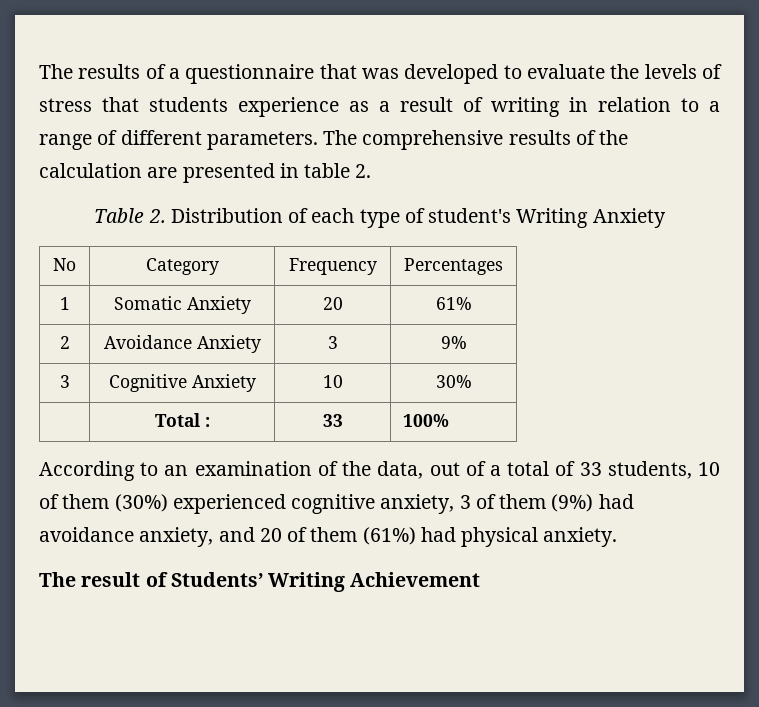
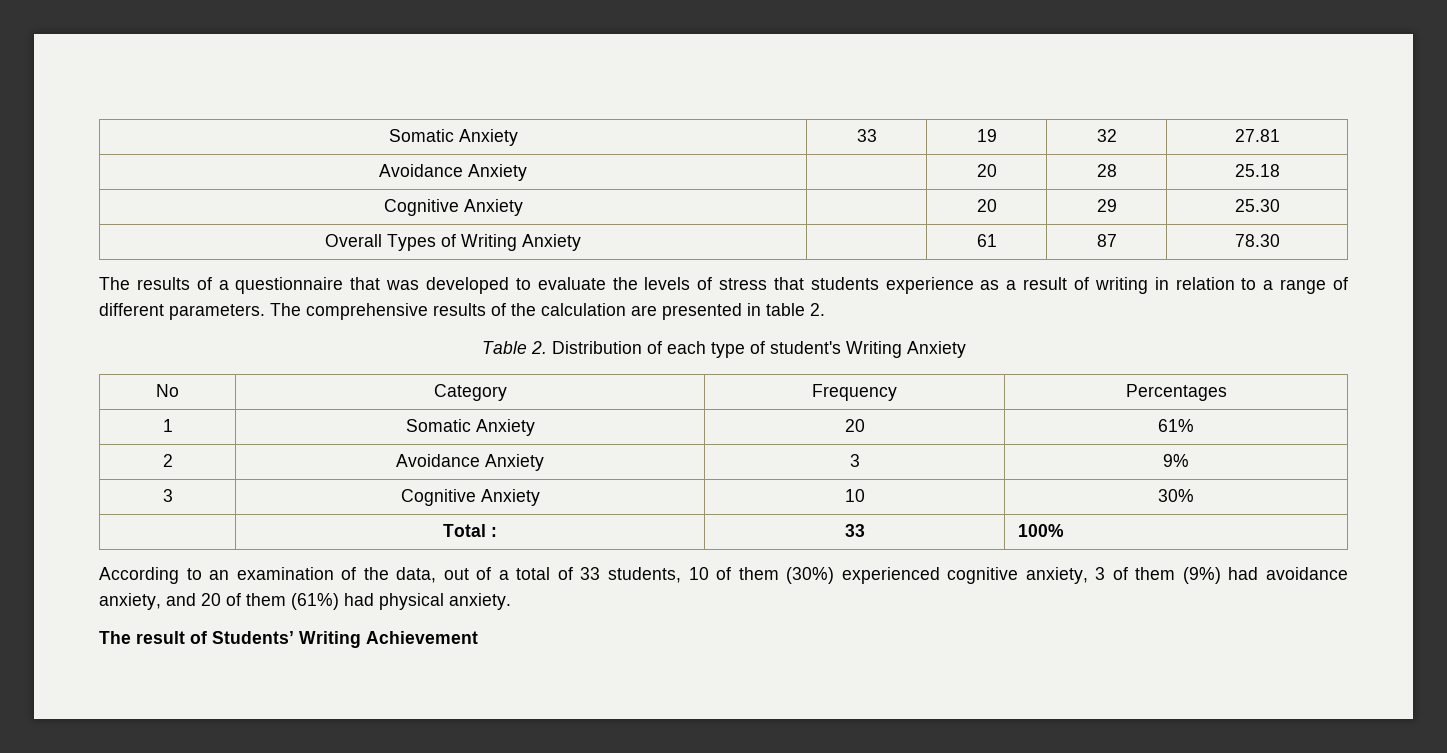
+ Somatic Anxiety | 33 | 19 | 32 | 27.81
+ Avoidance Anxiety | | 20 | 28 | 25.18
+ Cognitive Anxiety | | 20 | 29 | 25.30
+ Overall Types of Writing Anxiety | | 61 | 87 | 78.30

